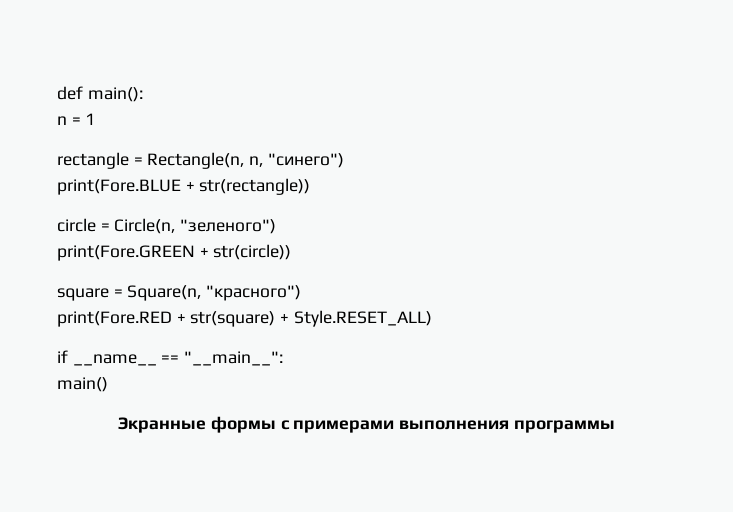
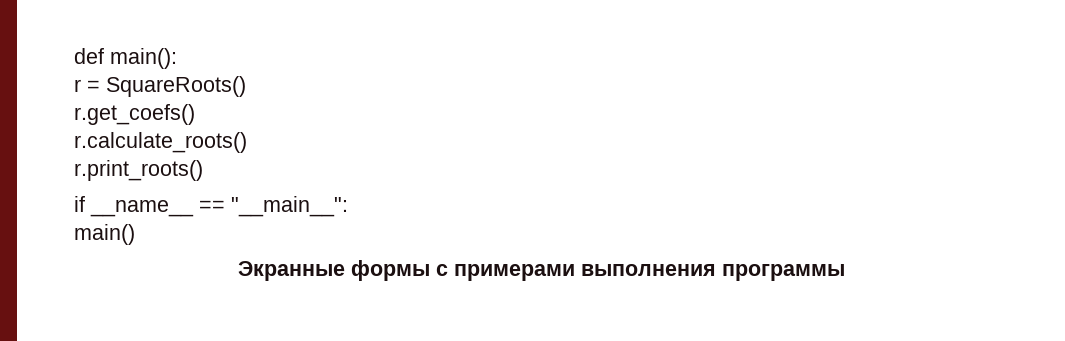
- n = 1
- rectangle = Rectangle(n, n, "синего")
- print(Fore.BLUE + str(rectangle))
- circle = Circle(n, "зеленого")
- print(Fore.GREEN + str(circle))
- square = Square(n, "красного")
- print(Fore.RED + str(square) + Style.RESET_ALL)
+ r = SquareRoots()
+ r.get_coefs()
+ r.calculate_roots()
+ r.print_roots()

